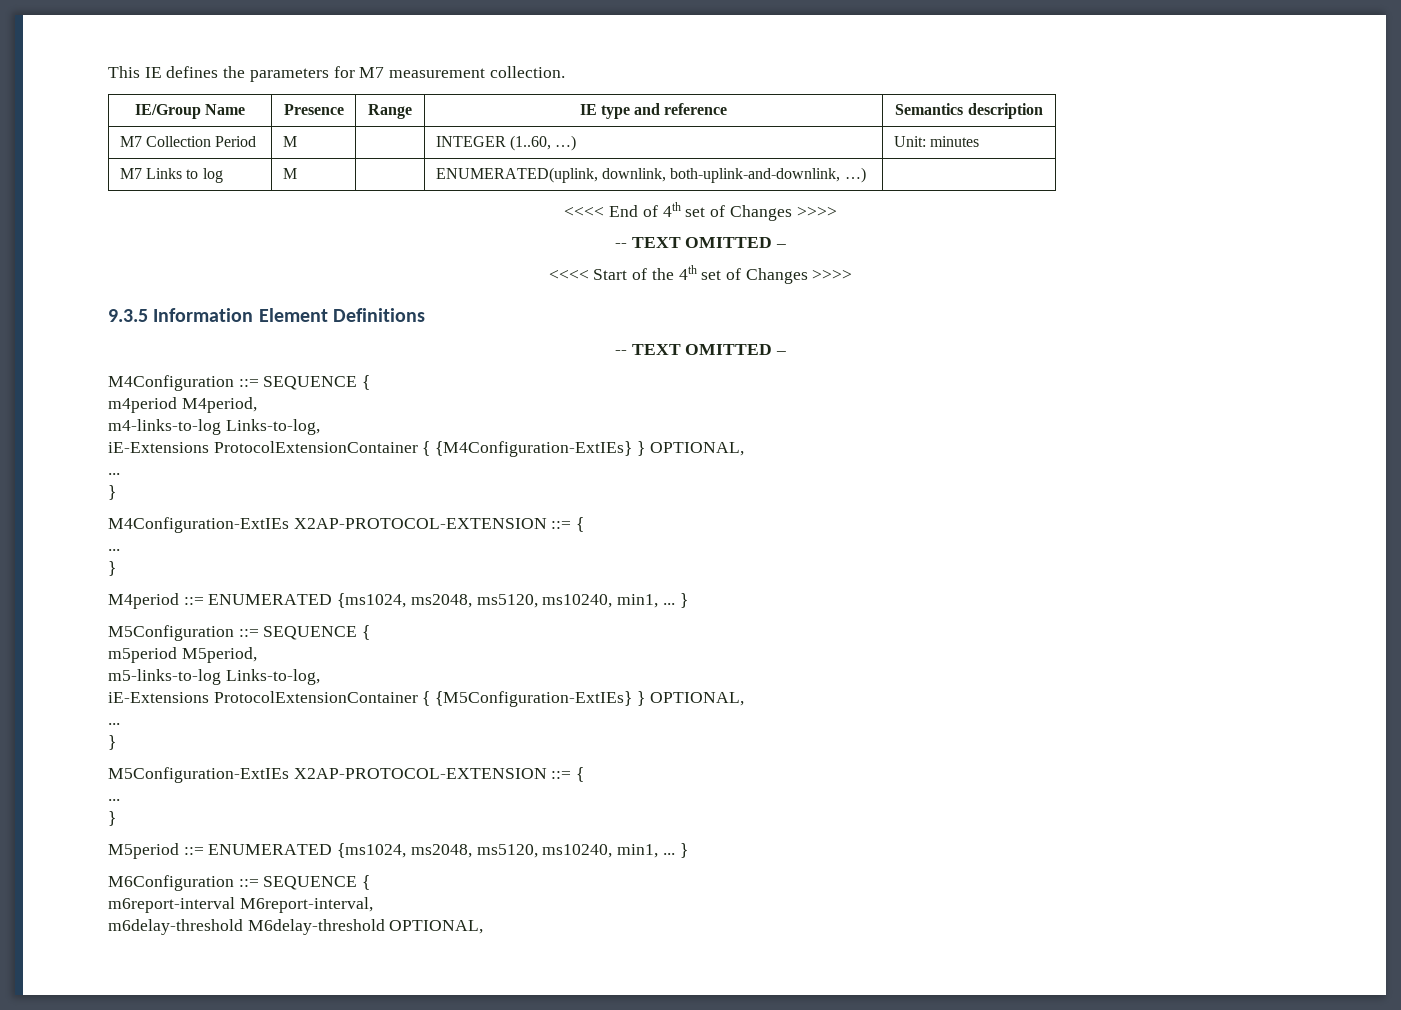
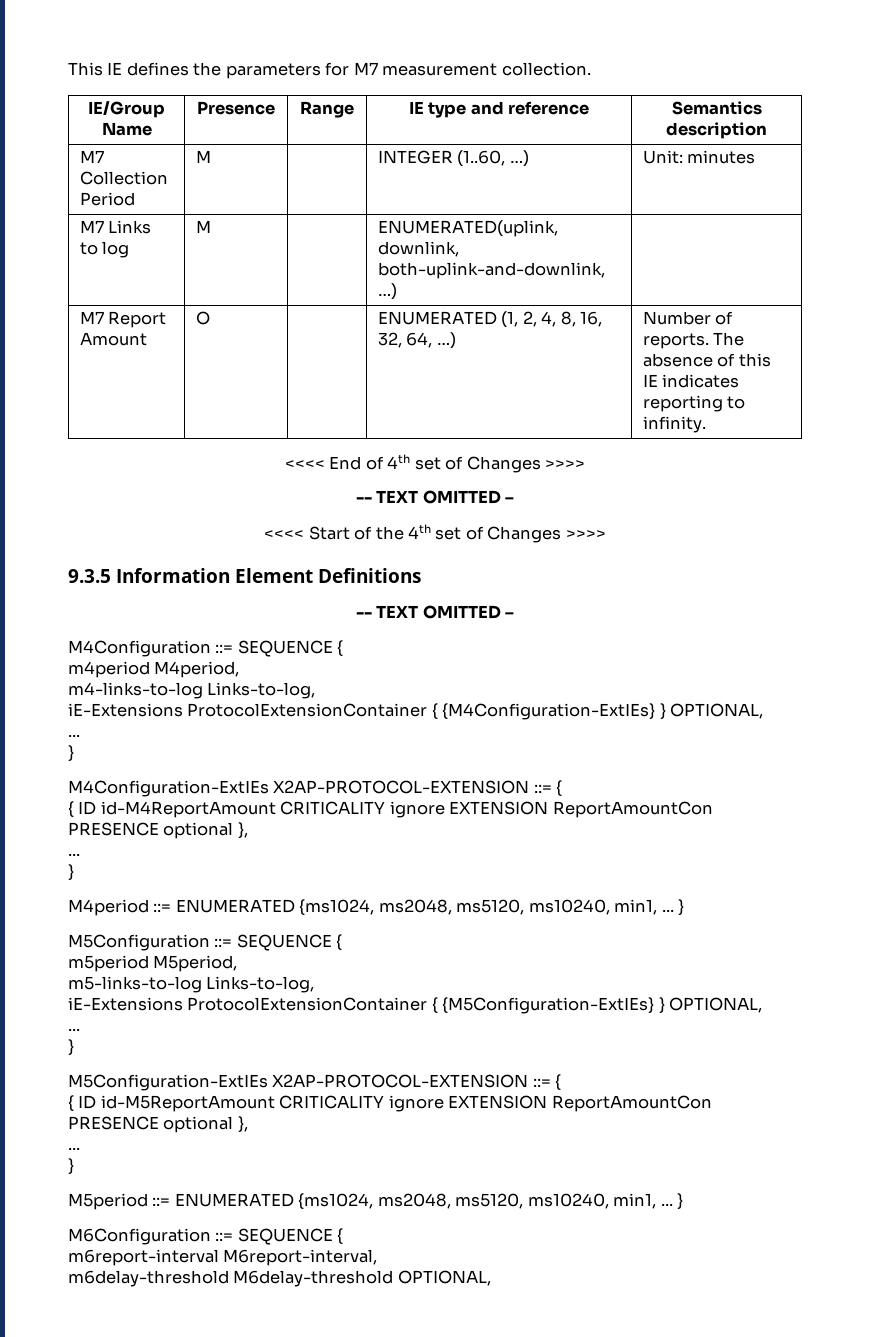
+ M7 Report Amount | O | | ENUMERATED (1, 2, 4, 8, 16, 32, 64, …) | Number of reports. The absence of this IE indicates reporting to infinity.
+ { ID id-M4ReportAmount CRITICALITY ignore EXTENSION ReportAmountCon PRESENCE optional },
+ { ID id-M5ReportAmount CRITICALITY ignore EXTENSION ReportAmountCon PRESENCE optional },

